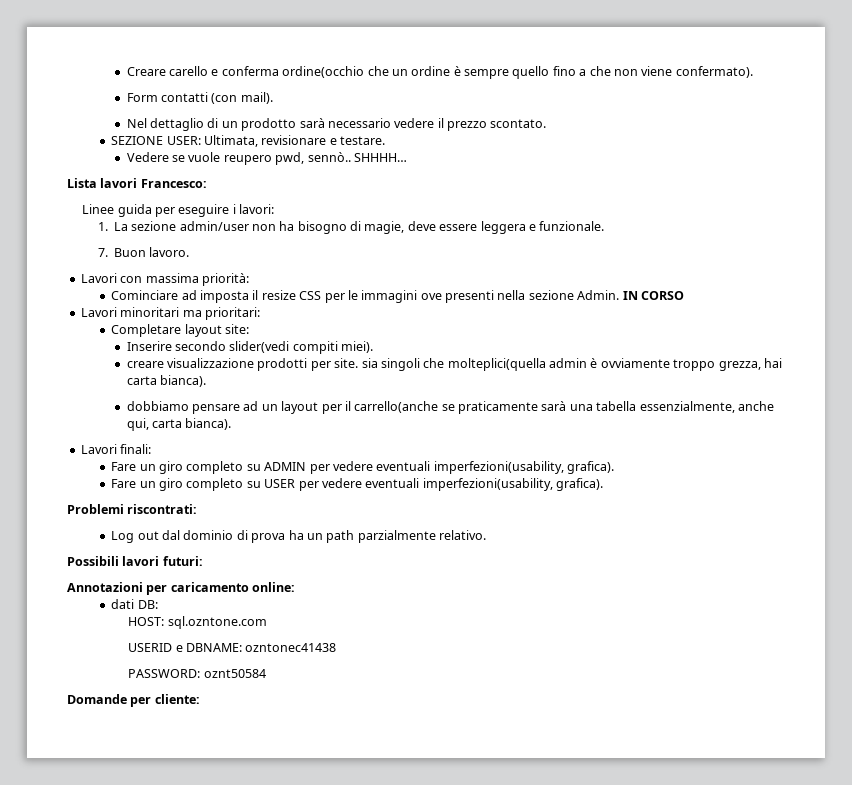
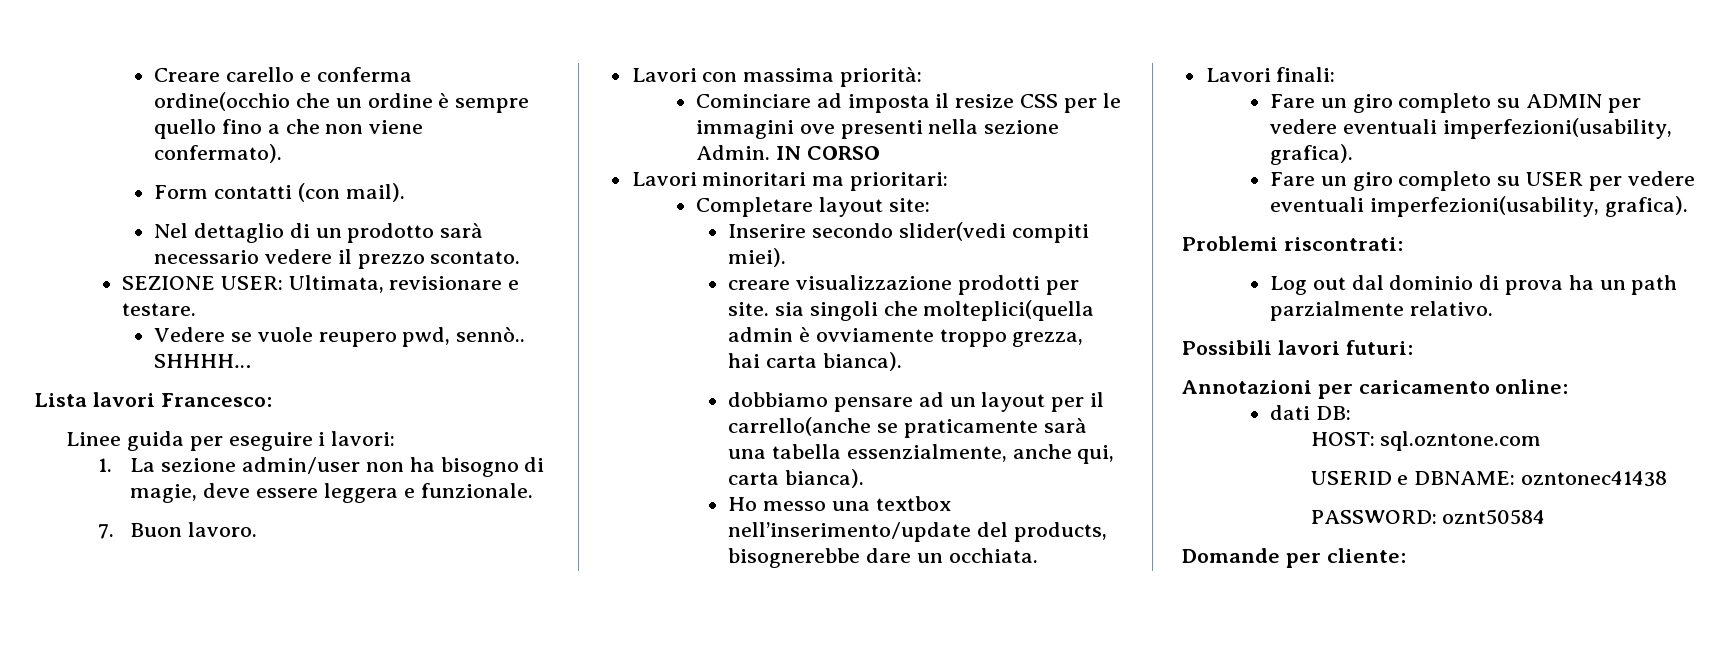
+ Ho messo una textbox nell’inserimento/update del products, bisognerebbe dare un occhiata.

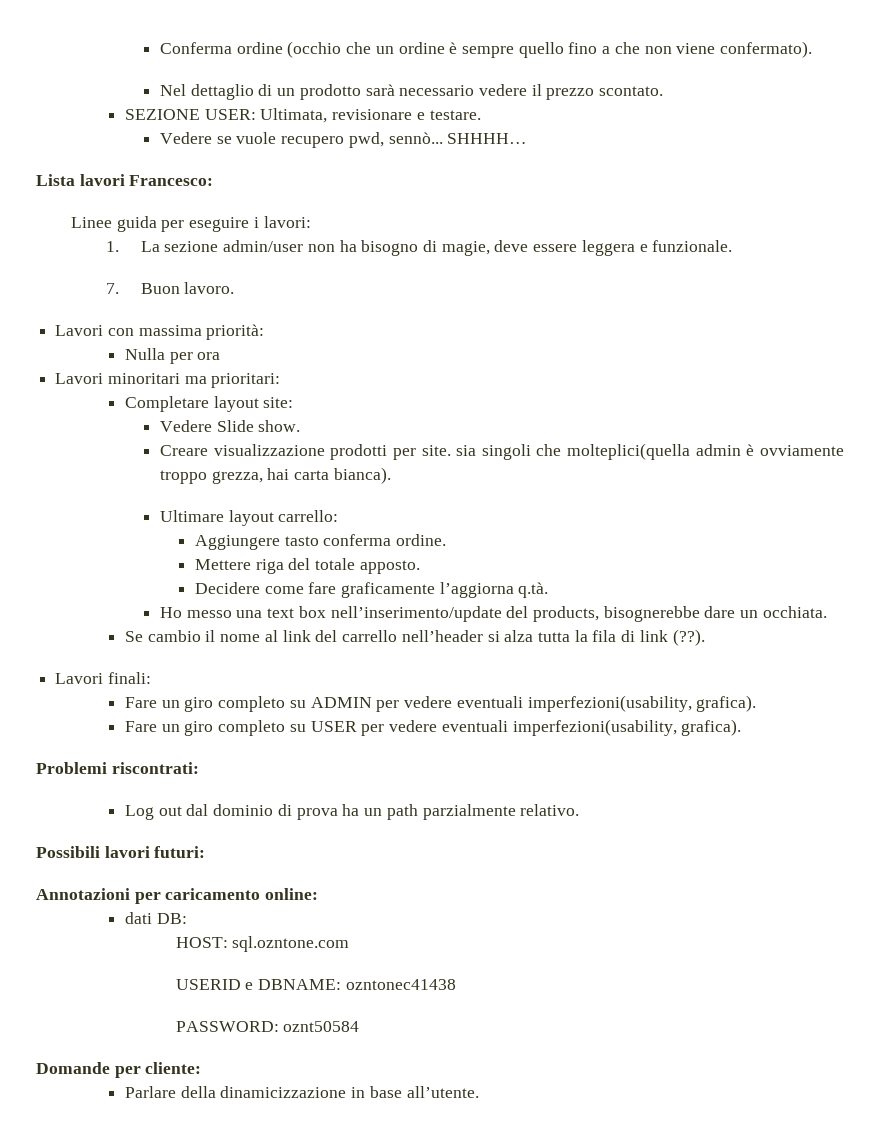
- Creare carello e conferma ordine(occhio che un ordine è sempre quello fino a che non viene confermato).
+ Conferma ordine (occhio che un ordine è sempre quello fino a che non viene confermato).
- Form contatti (con mail).
- Vedere se vuole reupero pwd, sennò..
+ Vedere se vuole recupero pwd, sennò...
- Cominciare ad imposta il resize CSS per le immagini ove presenti nella sezione Admin. IN CORSO
+ Nulla per ora
- Inserire secondo slider(vedi compiti miei).
- creare visualizzazione prodotti per site. sia singoli che molteplici(quella admin è ovviamente troppo grezza, hai carta bianca).
+ Vedere Slide show.
+ Creare visualizzazione prodotti per site. sia singoli che molteplici(quella admin è ovviamente troppo grezza, hai carta bianca).
- dobbiamo pensare ad un layout per il carrello(anche se praticamente sarà una tabella essenzialmente, anche qui, carta bianca).
+ Ultimare layout carrello:
+ Aggiungere tasto conferma ordine.
+ Mettere riga del totale apposto.
+ Decidere come fare graficamente l’aggiorna q.tà.
- Ho messo una textbox nell’inserimento/update del products, bisognerebbe dare un occhiata.
+ Ho messo una text box nell’inserimento/update del products, bisognerebbe dare un occhiata.
+ Se cambio il nome al link del carrello nell’header si alza tutta la fila di link (??).
+ Parlare della dinamicizzazione in base all’utente.

